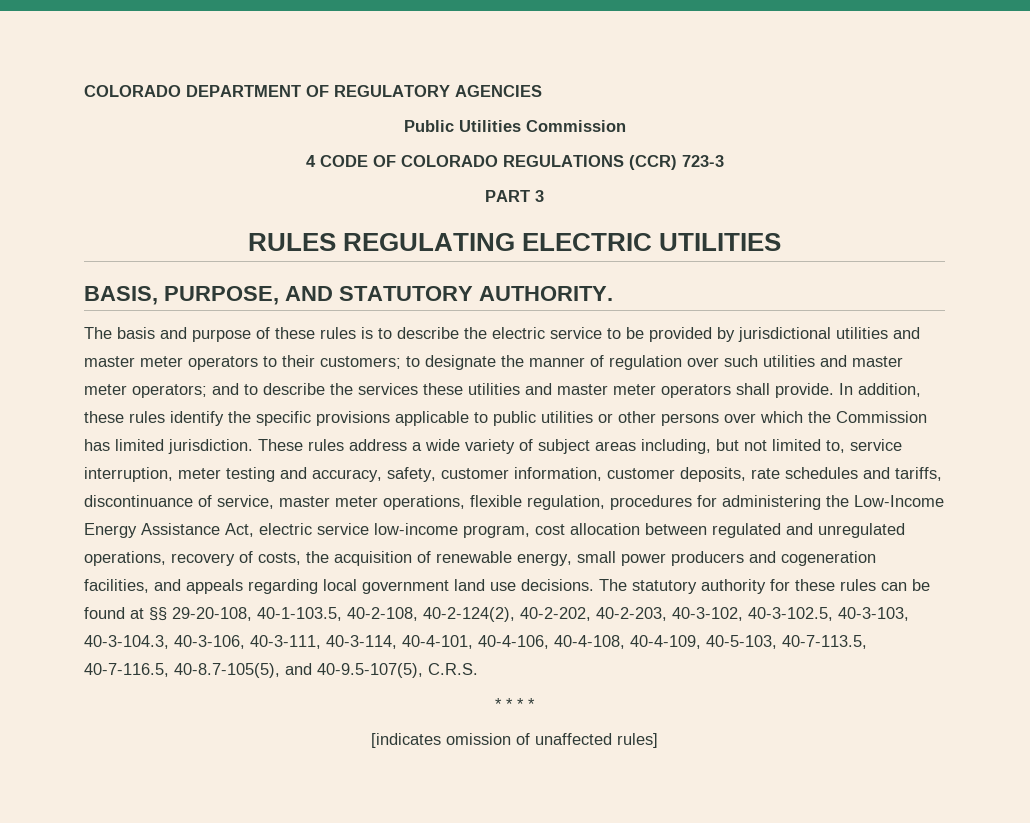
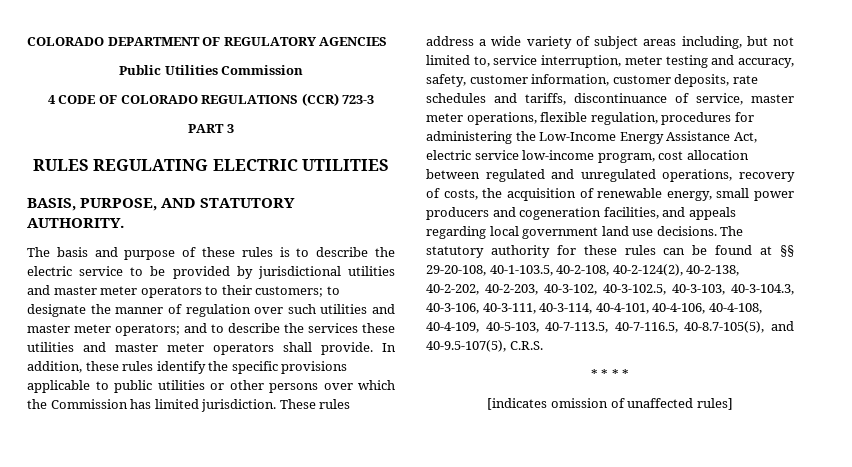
- The statutory authority for these rules can be found at §§ 29-20-108, 40-1-103.5, 40-2-108, 40-2-124(2), 40-2-202, 40-2-203, 40-3-102, 40-3-102.5, 40-3-103, 40-3-104.3, 40-3-106, 40-3-111, 40-3-114, 40-4-101, 40-4-106, 40-4-108, 40-4-109, 40-5-103, 40-7-113.5, 40-7-116.5, 40-8.7-105(5), and 40-9.5-107(5), C.R.S.
+ The statutory authority for these rules can be found at §§ 29-20-108, 40-1-103.5, 40-2-108, 40-2-124(2), 40-2-138, 40-2-202, 40-2-203, 40-3-102, 40-3-102.5, 40-3-103, 40-3-104.3, 40-3-106, 40-3-111, 40-3-114, 40-4-101, 40-4-106, 40-4-108, 40-4-109, 40-5-103, 40-7-113.5, 40-7-116.5, 40-8.7-105(5), and 40-9.5-107(5), C.R.S.

